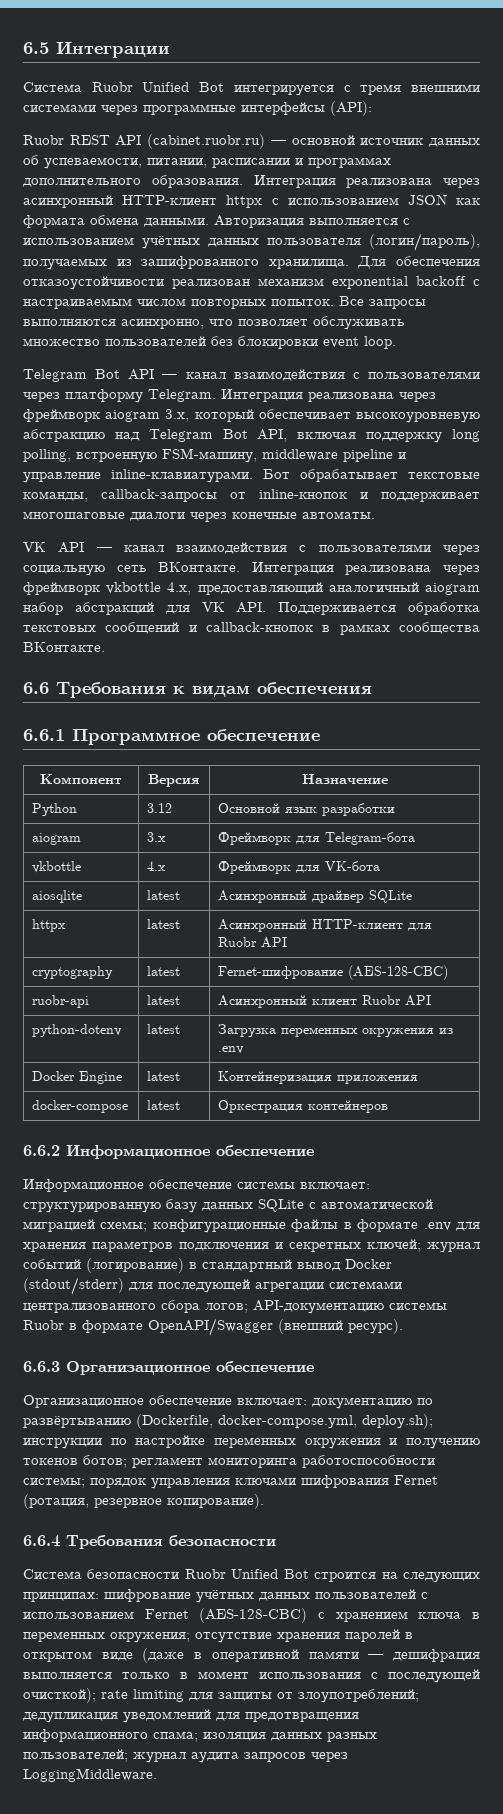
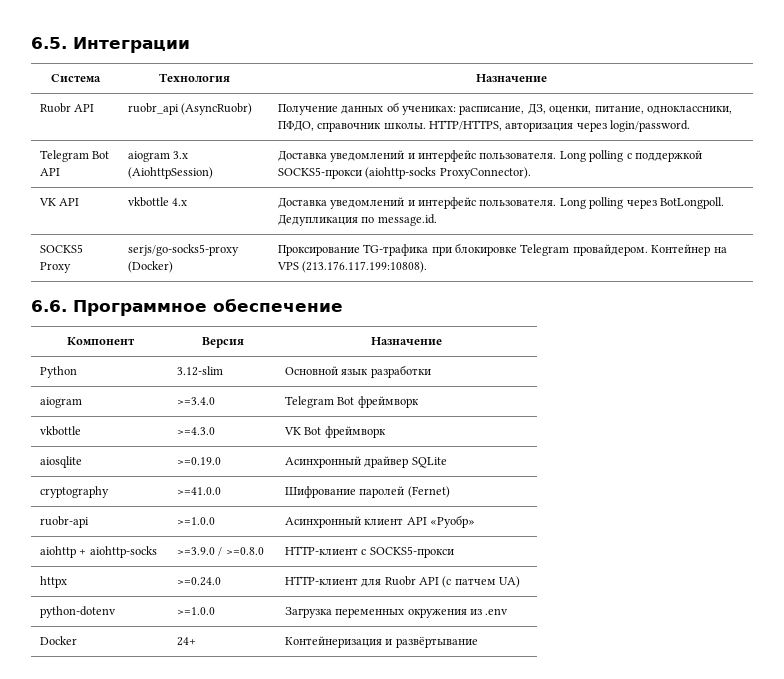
- 6.5 Интеграции
+ 6.5. Интеграции
- Система Ruobr Unified Bot интегрируется с тремя внешними системами через программные интерфейсы (API):
- Ruobr REST API (cabinet.ruobr.ru) — основной источник данных об успеваемости, питании, расписании и программах дополнительного образования. Интеграция реализована через асинхронный HTTP-клиент httpx с использованием JSON как формата обмена данными. Авторизация выполняется с использованием учётных данных пользователя (логин/пароль), получаемых из зашифрованного хранилища. Для обеспечения отказоустойчивости реализован механизм exponential backoff с настраиваемым числом повторных попыток. Все запросы выполняются асинхронно, что позволяет обслуживать множество пользователей без блокировки event loop.
- Telegram Bot API — канал взаимодействия с пользователями через платформу Telegram. Интеграция реализована через фреймворк aiogram 3.x, который обеспечивает высокоуровневую абстракцию над Telegram Bot API, включая поддержку long polling, встроенную FSM-машину, middleware pipeline и управление inline-клавиатурами. Бот обрабатывает текстовые команды, callback-запросы от inline-кнопок и поддерживает многошаговые диалоги через конечные автоматы.
- VK API — канал взаимодействия с пользователями через социальную сеть ВКонтакте. Интеграция реализована через фреймворк vkbottle 4.x, предоставляющий аналогичный aiogram набор абстракций для VK API. Поддерживается обработка текстовых сообщений и callback-кнопок в рамках сообщества ВКонтакте.
- 6.6 Требования к видам обеспечения
- 6.6.1 Программное обеспечение
+ Система | Технология | Назначение
+ Ruobr API | ruobr_api (AsyncRuobr) | Получение данных об учениках: расписание, ДЗ, оценки, питание, одноклассники, ПФДО, справочник школы. HTTP/HTTPS, авторизация через login/password.
+ Telegram Bot API | aiogram 3.x (AiohttpSession) | Доставка уведомлений и интерфейс пользователя. Long polling с поддержкой SOCKS5-прокси (aiohttp-socks ProxyConnector).
+ VK API | vkbottle 4.x | Доставка уведомлений и интерфейс пользователя. Long polling через BotLongpoll. Дедупликация по message.id.
+ SOCKS5 Proxy | serjs/go-socks5-proxy (Docker) | Проксирование TG-трафика при блокировке Telegram провайдером. Контейнер на VPS (213.176.117.199:10808).
+ 6.6. Программное обеспечение
- Python | 3.12 | Основной язык разработки
+ Python | 3.12-slim | Основной язык разработки
- aiogram | 3.x | Фреймворк для Telegram-бота
- vkbottle | 4.x | Фреймворк для VK-бота
+ aiogram | >=3.4.0 | Telegram Bot фреймворк
+ vkbottle | >=4.3.0 | VK Bot фреймворк
- aiosqlite | latest | Асинхронный драйвер SQLite
+ aiosqlite | >=0.19.0 | Асинхронный драйвер SQLite
+ cryptography | >=41.0.0 | Шифрование паролей (Fernet)
+ ruobr-api | >=1.0.0 | Асинхронный клиент API «Руобр»
+ aiohttp + aiohttp-socks | >=3.9.0 / >=0.8.0 | HTTP-клиент с SOCKS5-прокси
- httpx | latest | Асинхронный HTTP-клиент для Ruobr API
- cryptography | latest | Fernet-шифрование (AES-128-CBC)
- ruobr-api | latest | Асинхронный клиент Ruobr API
+ httpx | >=0.24.0 | HTTP-клиент для Ruobr API (с патчем UA)
- python-dotenv | latest | Загрузка переменных окружения из .env
+ python-dotenv | >=1.0.0 | Загрузка переменных окружения из .env
- Docker Engine | latest | Контейнеризация приложения
- docker-compose | latest | Оркестрация контейнеров
- 6.6.2 Информационное обеспечение
- Информационное обеспечение системы включает: структурированную базу данных SQLite с автоматической миграцией схемы; конфигурационные файлы в формате .env для хранения параметров подключения и секретных ключей; журнал событий (логирование) в стандартный вывод Docker (stdout/stderr) для последующей агрегации системами централизованного сбора логов; API-документацию системы Ruobr в формате OpenAPI/Swagger (внешний ресурс).
- 6.6.3 Организационное обеспечение
- Организационное обеспечение включает: документацию по развёртыванию (Dockerfile, docker-compose.yml, deploy.sh); инструкции по настройке переменных окружения и получению токенов ботов; регламент мониторинга работоспособности системы; порядок управления ключами шифрования Fernet (ротация, резервное копирование).
- 6.6.4 Требования безопасности
- Система безопасности Ruobr Unified Bot строится на следующих принципах: шифрование учётных данных пользователей с использованием Fernet (AES-128-CBC) с хранением ключа в переменных окружения; отсутствие хранения паролей в открытом виде (даже в оперативной памяти — дешифрация выполняется только в момент использования с последующей очисткой); rate limiting для защиты от злоупотреблений; дедупликация уведомлений для предотвращения информационного спама; изоляция данных разных пользователей; журнал аудита запросов через LoggingMiddleware.
+ Docker | 24+ | Контейнеризация и развёртывание

